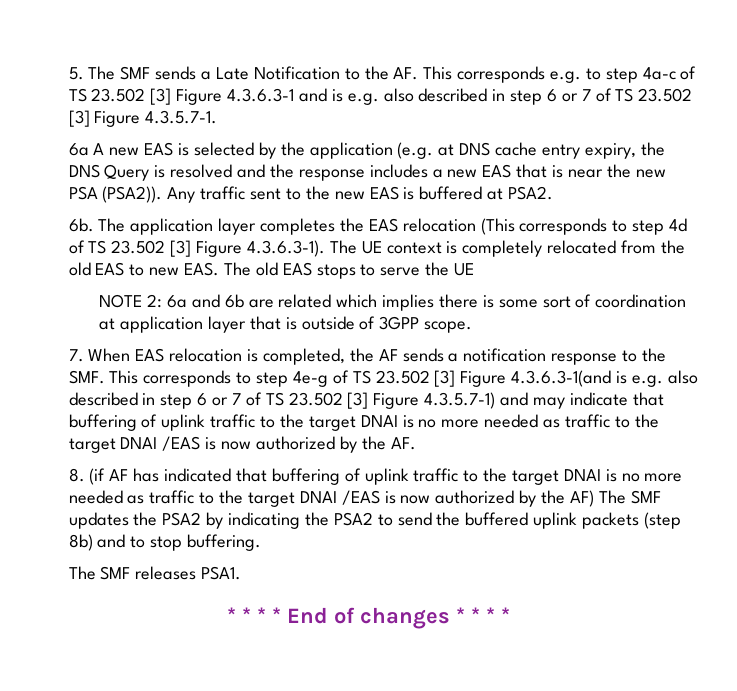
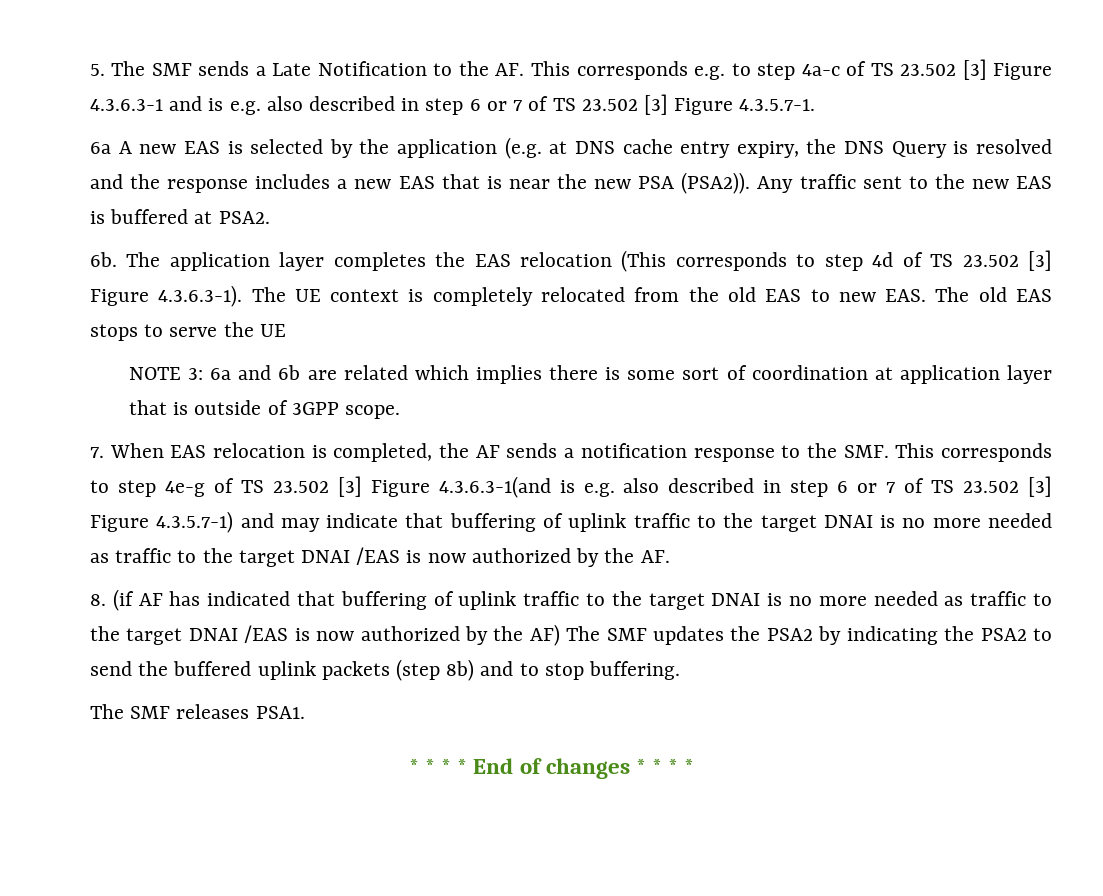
- NOTE 2: 6a and 6b are related which implies there is some sort of coordination at application layer that is outside of 3GPP scope.
+ NOTE 3: 6a and 6b are related which implies there is some sort of coordination at application layer that is outside of 3GPP scope.

